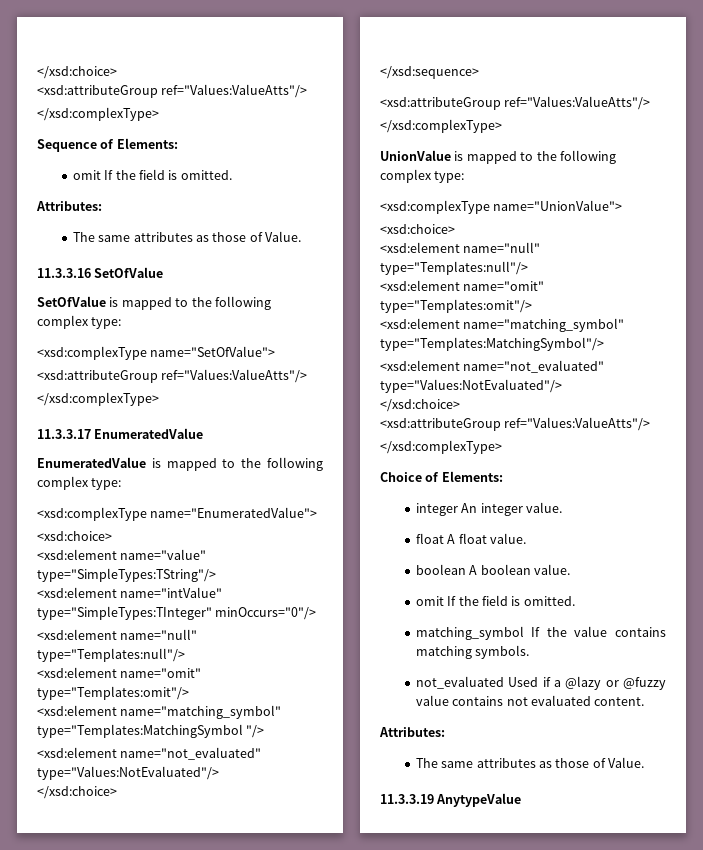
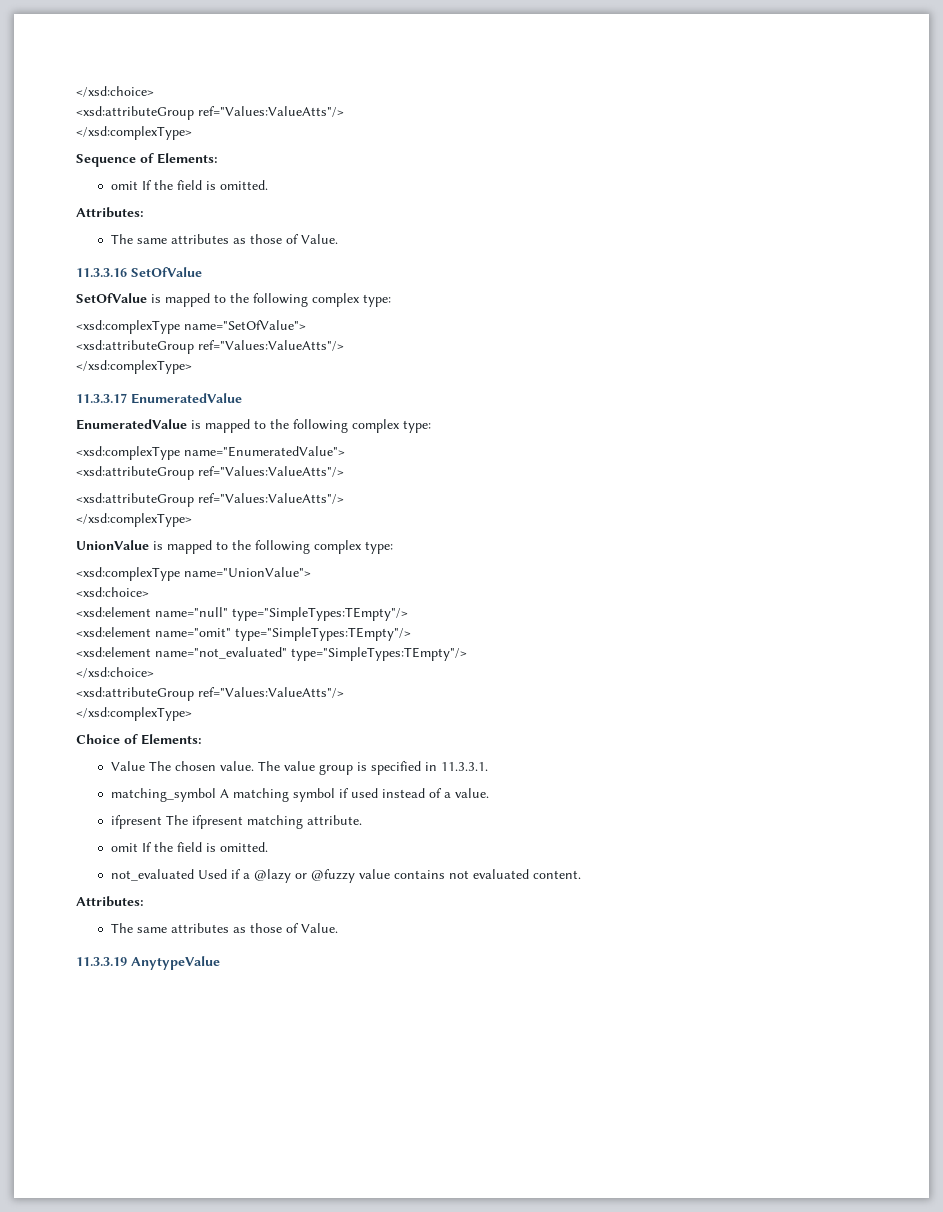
  <xsd:complexType name="EnumeratedValue">
- <xsd:choice>
- <xsd:element name="value" type="SimpleTypes:TString"/>
- <xsd:element name="intValue" type="SimpleTypes:TInteger" minOccurs="0"/>
- <xsd:element name="null" type="Templates:null"/>
- <xsd:element name="omit" type="Templates:omit"/>
- <xsd:element name="matching_symbol" type="Templates:MatchingSymbol "/>
- <xsd:element name="not_evaluated" type="Values:NotEvaluated"/>
- </xsd:choice>
- </xsd:sequence>
+ <xsd:attributeGroup ref="Values:ValueAtts"/>
  <xsd:complexType name="UnionValue">
  <xsd:choice>
- <xsd:element name="null" type="Templates:null"/>
- <xsd:element name="omit" type="Templates:omit"/>
- <xsd:element name="matching_symbol" type="Templates:MatchingSymbol"/>
- <xsd:element name="not_evaluated" type="Values:NotEvaluated"/>
+ <xsd:element name="null" type="SimpleTypes:TEmpty"/>
+ <xsd:element name="omit" type="SimpleTypes:TEmpty"/>
+ <xsd:element name="not_evaluated" type="SimpleTypes:TEmpty"/>
- integer An integer value.
- float A float value.
- boolean A boolean value.
+ Value The chosen value. The value group is specified in 11.3.3.1.
+ matching_symbol A matching symbol if used instead of a value.
+ ifpresent The ifpresent matching attribute.
  omit If the field is omitted.
- matching_symbol If the value contains matching symbols.

